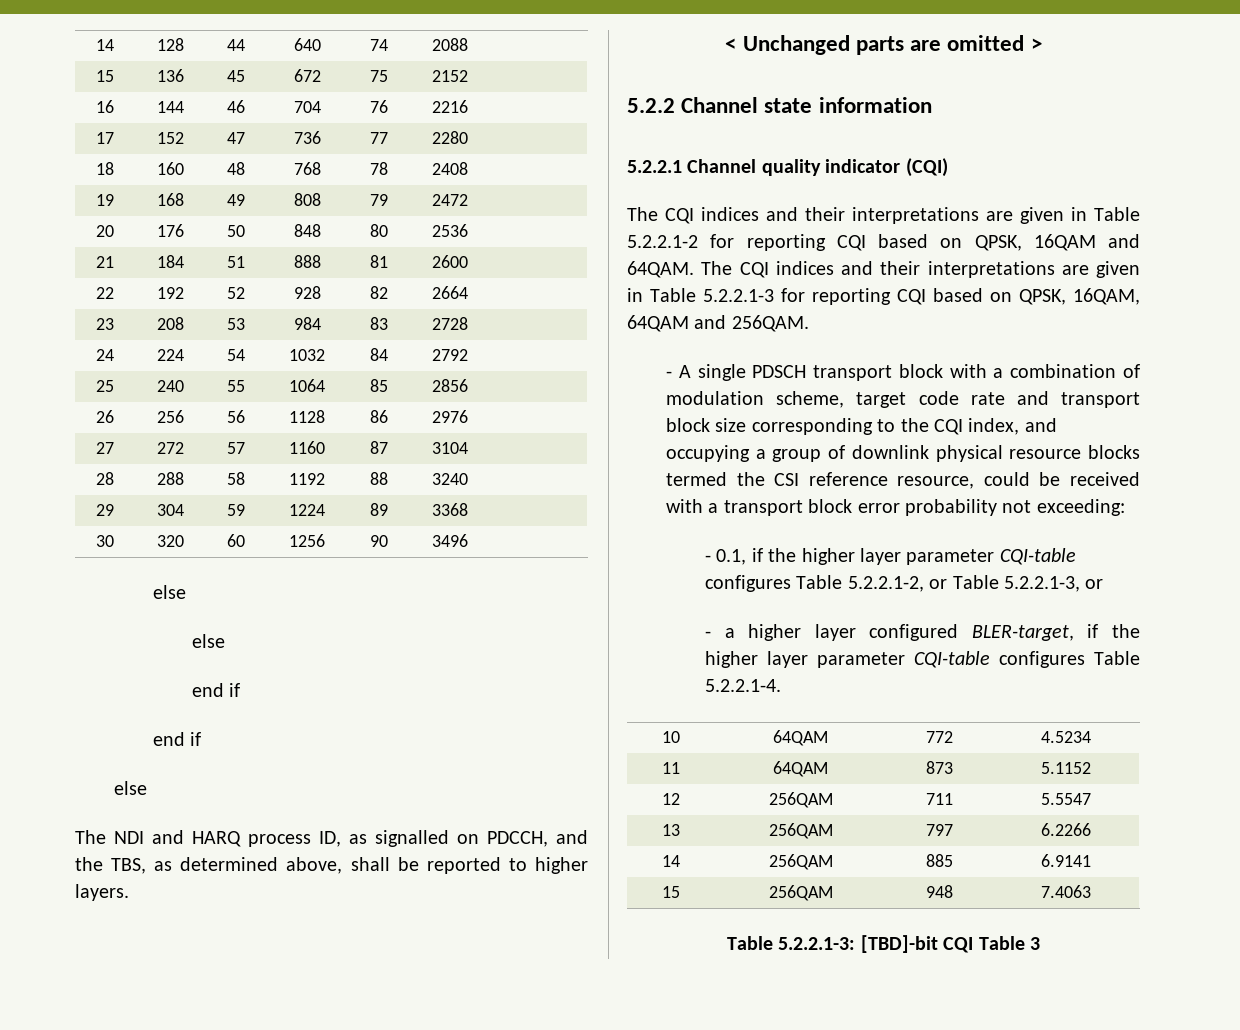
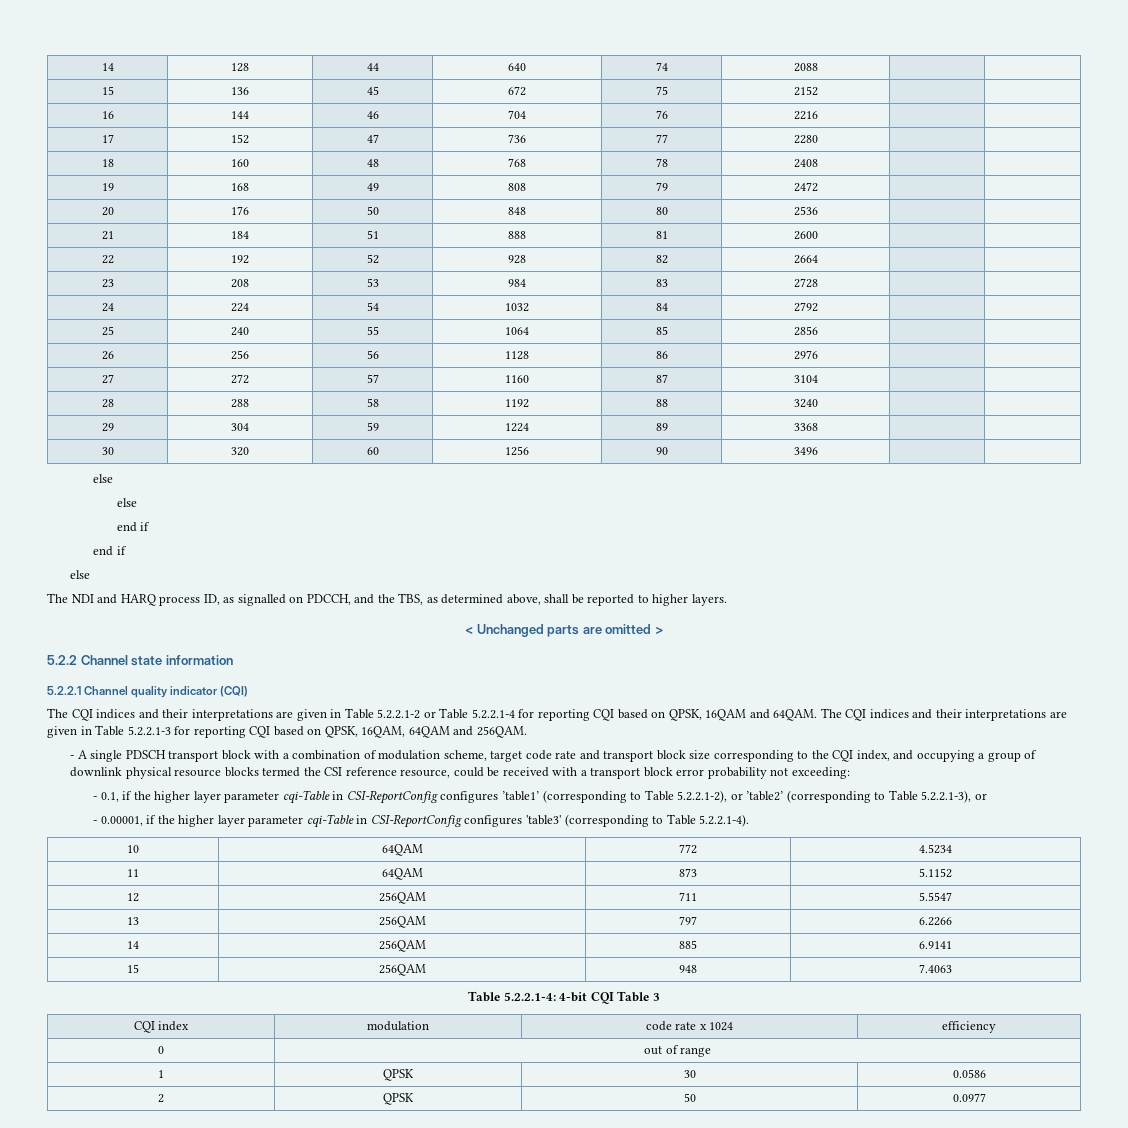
- The CQI indices and their interpretations are given in Table 5.2.2.1-2 for reporting CQI based on QPSK, 16QAM and 64QAM.
+ The CQI indices and their interpretations are given in Table 5.2.2.1-2 or Table 5.2.2.1-4 for reporting CQI based on QPSK, 16QAM and 64QAM.
- - 0.1, if the higher layer parameter CQI-table configures Table 5.2.2.1-2, or Table 5.2.2.1-3, or
- - a higher layer configured BLER-target, if the higher layer parameter CQI-table configures Table 5.2.2.1-4.
+ - 0.1, if the higher layer parameter cqi-Table in CSI-ReportConfig configures ’table1’ (corresponding to Table 5.2.2.1-2), or ’table2’ (corresponding to Table 5.2.2.1-3), or
+ - 0.00001, if the higher layer parameter cqi-Table in CSI-ReportConfig configures 'table3' (corresponding to Table 5.2.2.1-4).
- Table 5.2.2.1-3: [TBD]-bit CQI Table 3
+ Table 5.2.2.1-4: 4-bit CQI Table 3
+ CQI index | modulation | code rate x 1024 | efficiency
+ 0 | out of range
+ 1 | QPSK | 30 | 0.0586
+ 2 | QPSK | 50 | 0.0977

